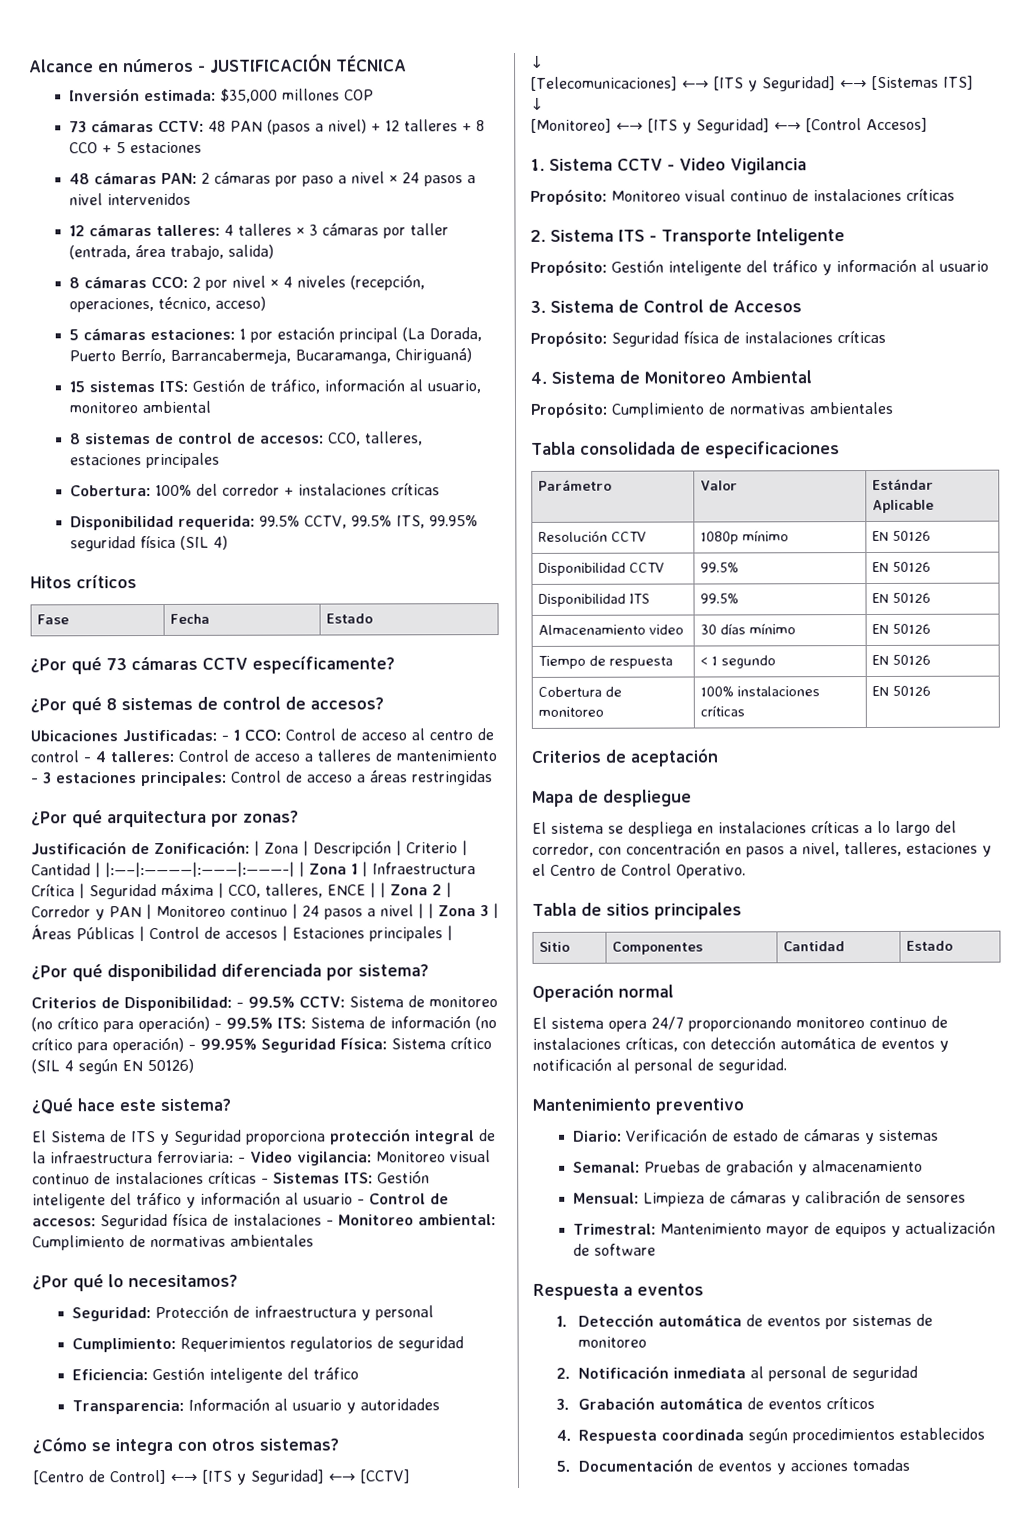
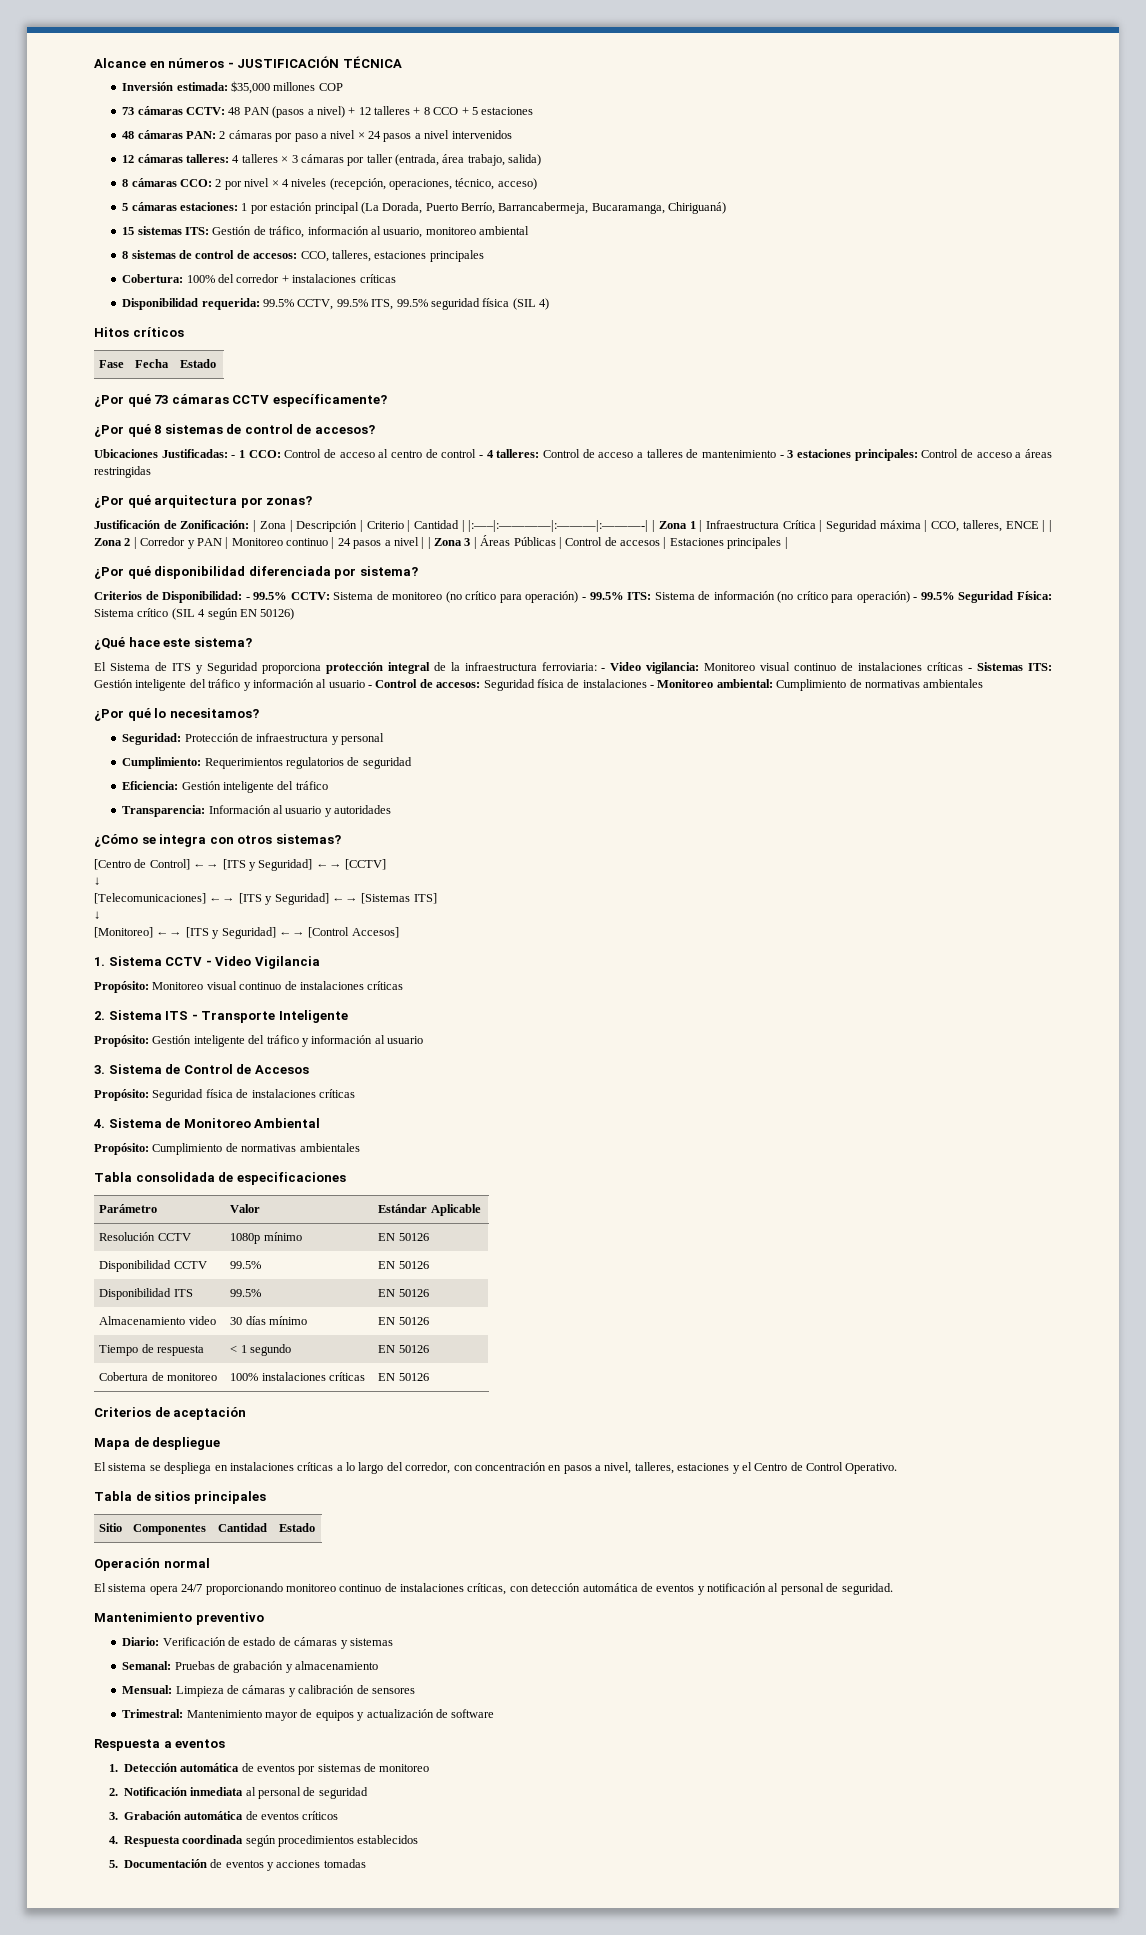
- Disponibilidad requerida: 99.5% CCTV, 99.5% ITS, 99.95% seguridad física (SIL 4)
+ Disponibilidad requerida: 99.5% CCTV, 99.5% ITS, 99.5% seguridad física (SIL 4)
- Criterios de Disponibilidad: - 99.5% CCTV: Sistema de monitoreo (no crítico para operación) - 99.5% ITS: Sistema de información (no crítico para operación) - 99.95% Seguridad Física: Sistema crítico (SIL 4 según EN 50126)
+ Criterios de Disponibilidad: - 99.5% CCTV: Sistema de monitoreo (no crítico para operación) - 99.5% ITS: Sistema de información (no crítico para operación) - 99.5% Seguridad Física: Sistema crítico (SIL 4 según EN 50126)

